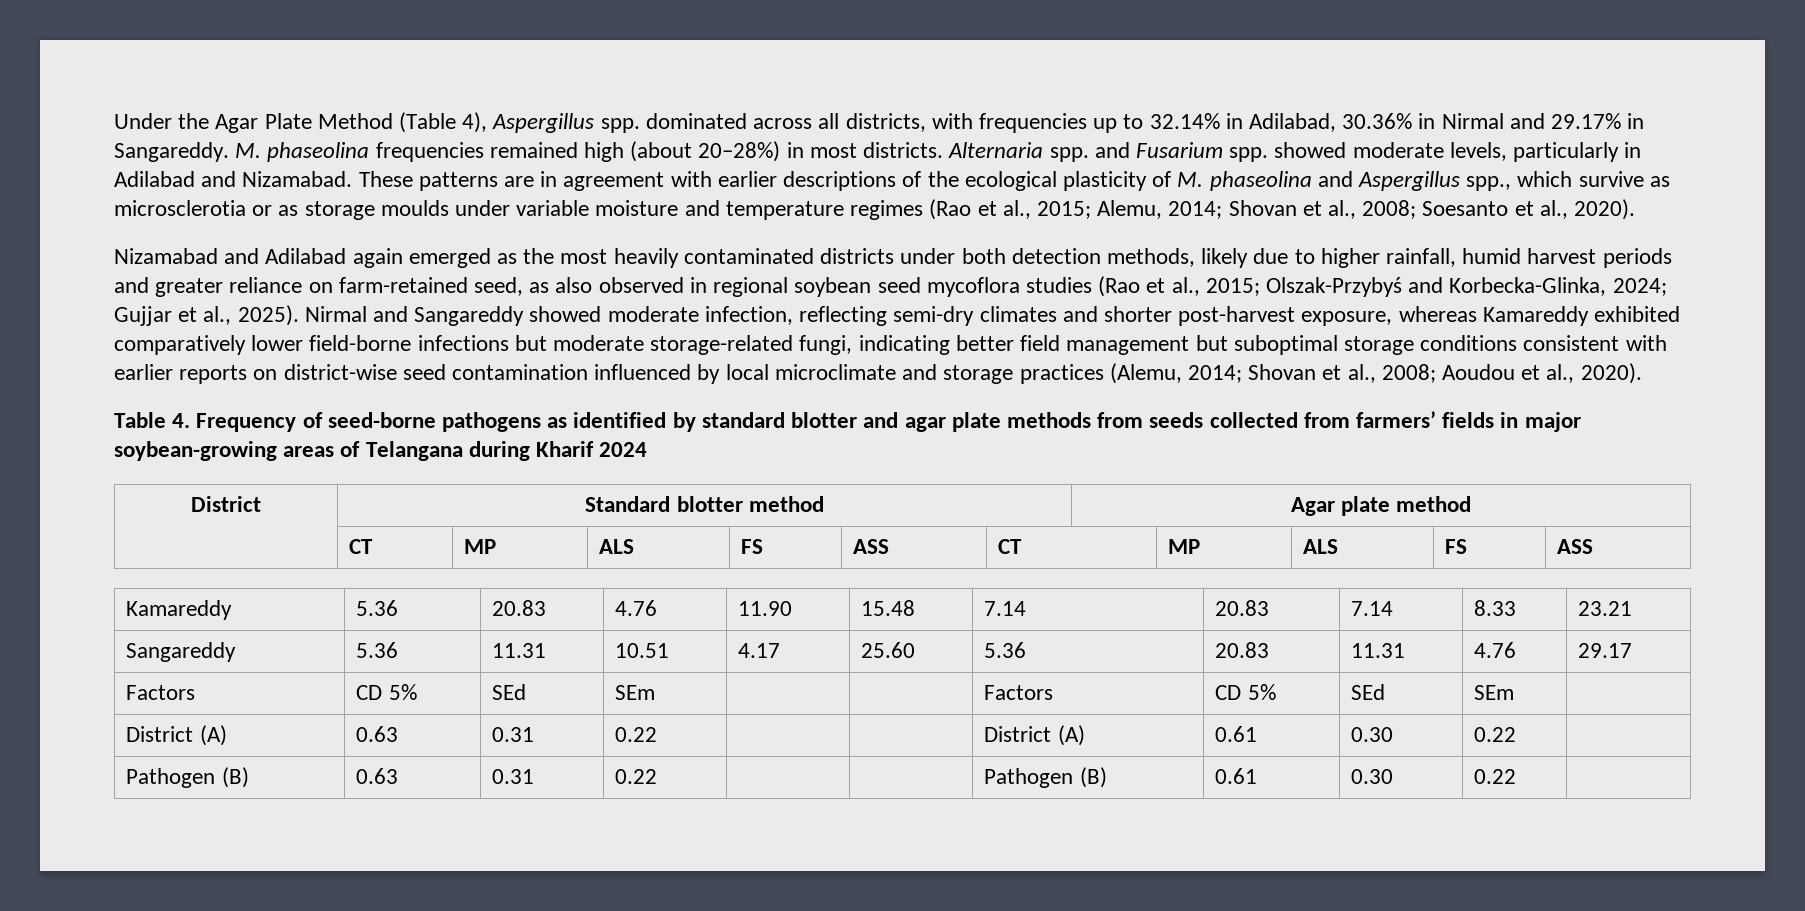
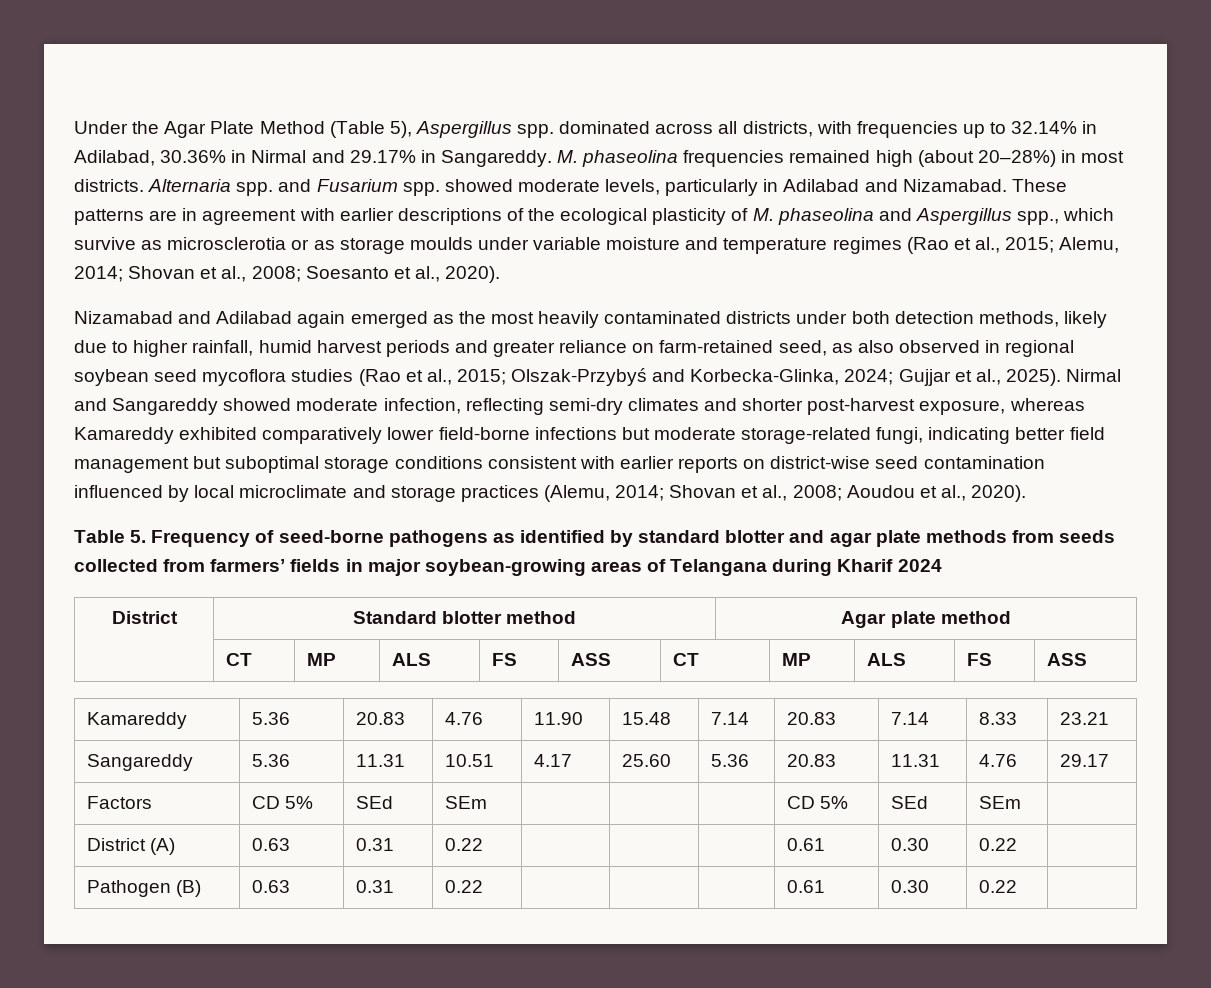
- Under the Agar Plate Method (Table 4), Aspergillus spp. dominated across all districts, with frequencies up to 32.14% in Adilabad, 30.36% in Nirmal and 29.17% in Sangareddy.
+ Under the Agar Plate Method (Table 5), Aspergillus spp. dominated across all districts, with frequencies up to 32.14% in Adilabad, 30.36% in Nirmal and 29.17% in Sangareddy.
- Table 4. Frequency of seed-borne pathogens as identified by standard blotter and agar plate methods from seeds collected from farmers’ fields in major soybean-growing areas of Telangana during Kharif 2024
+ Table 5. Frequency of seed-borne pathogens as identified by standard blotter and agar plate methods from seeds collected from farmers’ fields in major soybean-growing areas of Telangana during Kharif 2024
- Factors | CD 5% | SEd | SEm | | | Factors | CD 5% | SEd | SEm |
+ Factors | CD 5% | SEd | SEm | | | | CD 5% | SEd | SEm |
- District (A) | 0.63 | 0.31 | 0.22 | | | District (A) | 0.61 | 0.30 | 0.22 |
+ District (A) | 0.63 | 0.31 | 0.22 | | | | 0.61 | 0.30 | 0.22 |
- Pathogen (B) | 0.63 | 0.31 | 0.22 | | | Pathogen (B) | 0.61 | 0.30 | 0.22 |
+ Pathogen (B) | 0.63 | 0.31 | 0.22 | | | | 0.61 | 0.30 | 0.22 |

